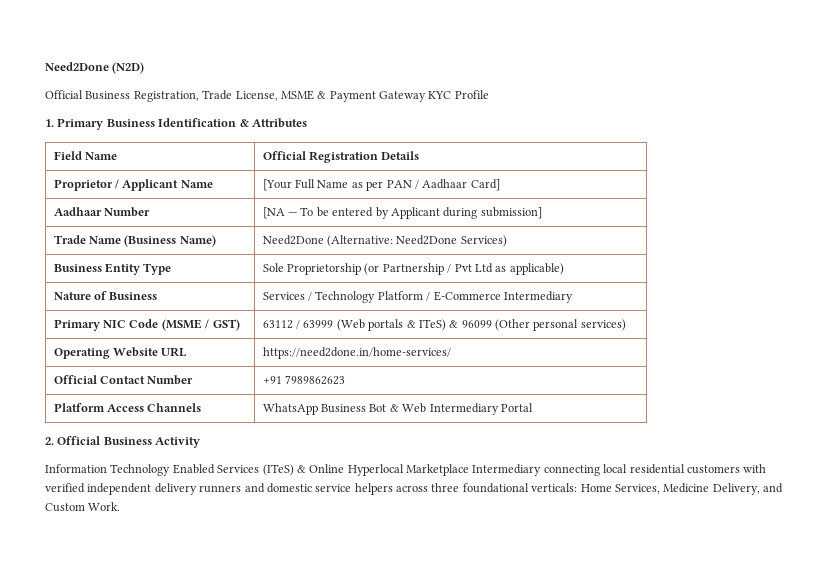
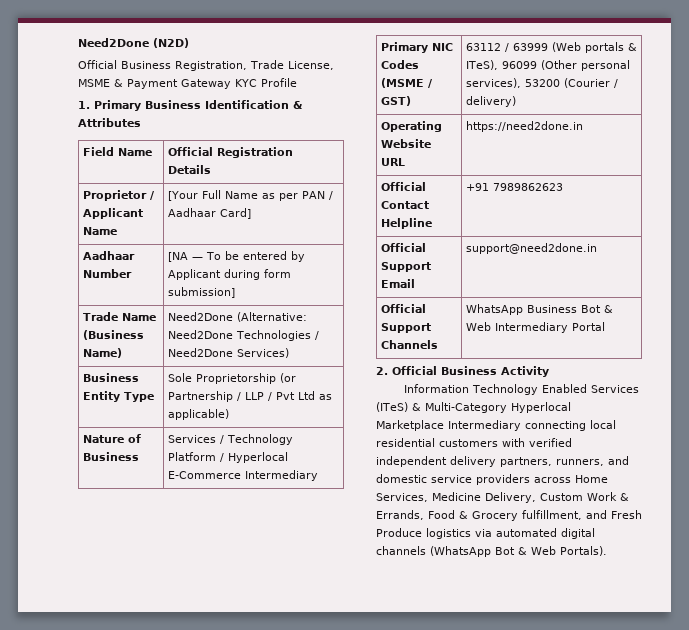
- Aadhaar Number | [NA — To be entered by Applicant during submission]
+ Aadhaar Number | [NA — To be entered by Applicant during form submission]
- Trade Name (Business Name) | Need2Done (Alternative: Need2Done Services)
+ Trade Name (Business Name) | Need2Done (Alternative: Need2Done Technologies / Need2Done Services)
- Business Entity Type | Sole Proprietorship (or Partnership / Pvt Ltd as applicable)
+ Business Entity Type | Sole Proprietorship (or Partnership / LLP / Pvt Ltd as applicable)
- Nature of Business | Services / Technology Platform / E-Commerce Intermediary
+ Nature of Business | Services / Technology Platform / Hyperlocal E-Commerce Intermediary
- Primary NIC Code (MSME / GST) | 63112 / 63999 (Web portals & ITeS) & 96099 (Other personal services)
+ Primary NIC Codes (MSME / GST) | 63112 / 63999 (Web portals & ITeS), 96099 (Other personal services), 53200 (Courier / delivery)
- Operating Website URL | https://need2done.in/home-services/
+ Operating Website URL | https://need2done.in
- Official Contact Number | +91 7989862623
+ Official Contact Helpline | +91 7989862623
- Platform Access Channels | WhatsApp Business Bot & Web Intermediary Portal
+ Official Support Email | support@need2done.in
+ Official Support Channels | WhatsApp Business Bot & Web Intermediary Portal
- Information Technology Enabled Services (ITeS) & Online Hyperlocal Marketplace Intermediary connecting local residential customers with verified independent delivery runners and domestic service helpers across three foundational verticals: Home Services, Medicine Delivery, and Custom Work.
+ Information Technology Enabled Services (ITeS) & Multi-Category Hyperlocal Marketplace Intermediary connecting local residential customers with verified independent delivery partners, runners, and domestic service providers across Home Services, Medicine Delivery, Custom Work & Errands, Food & Grocery fulfillment, and Fresh Produce logistics via automated digital channels (WhatsApp Bot & Web Portals).

